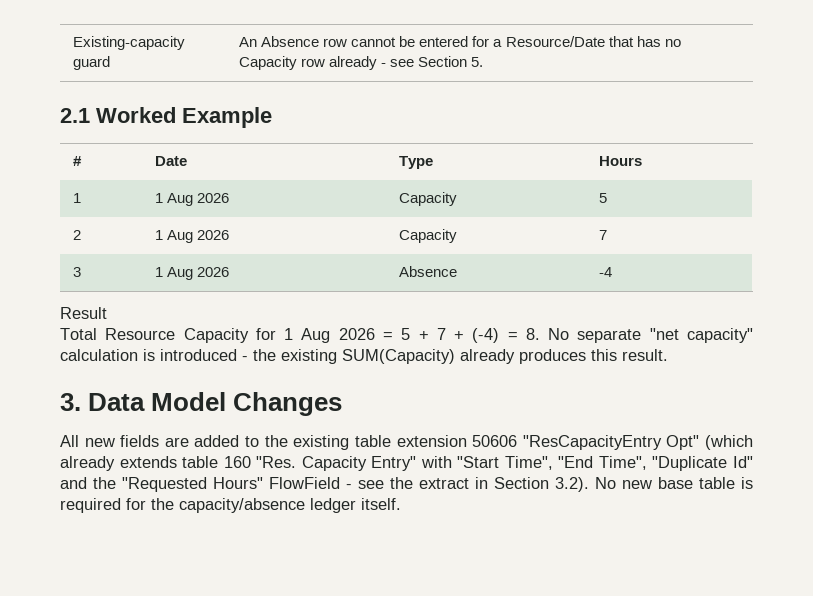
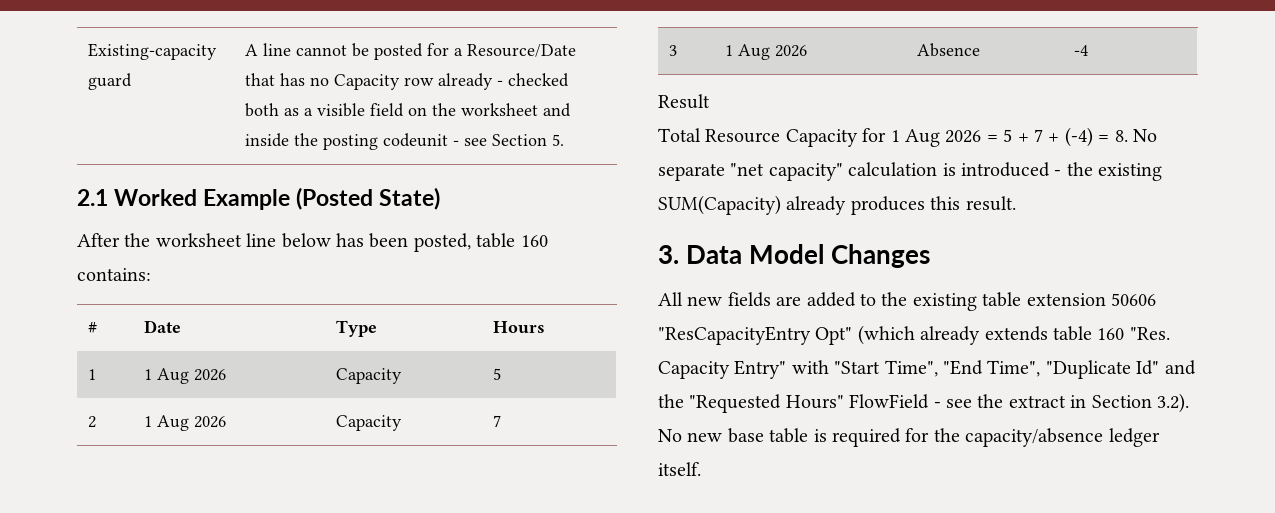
- Existing-capacity guard | An Absence row cannot be entered for a Resource/Date that has no Capacity row already - see Section 5.
+ Existing-capacity guard | A line cannot be posted for a Resource/Date that has no Capacity row already - checked both as a visible field on the worksheet and inside the posting codeunit - see Section 5.
- 2.1 Worked Example
+ 2.1 Worked Example (Posted State)
+ After the worksheet line below has been posted, table 160 contains:

